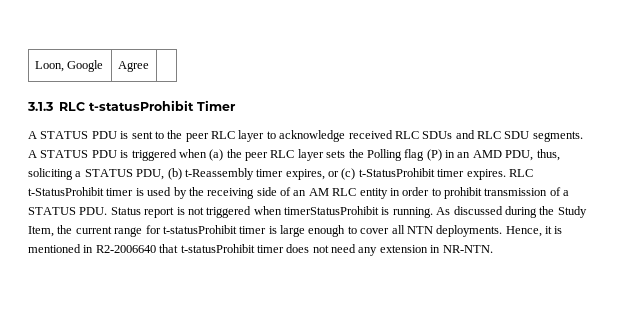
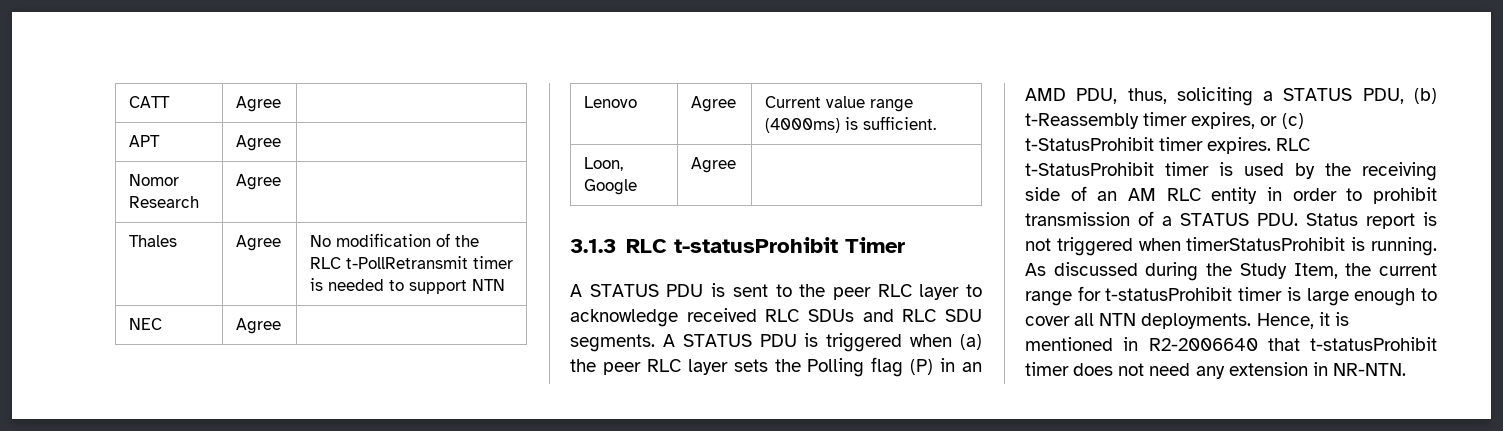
+ CATT | Agree |
+ APT | Agree |
+ Nomor Research | Agree |
+ Thales | Agree | No modification of the RLC t-PollRetransmit timer is needed to support NTN
+ NEC | Agree |
+ Lenovo | Agree | Current value range (4000ms) is sufficient.

